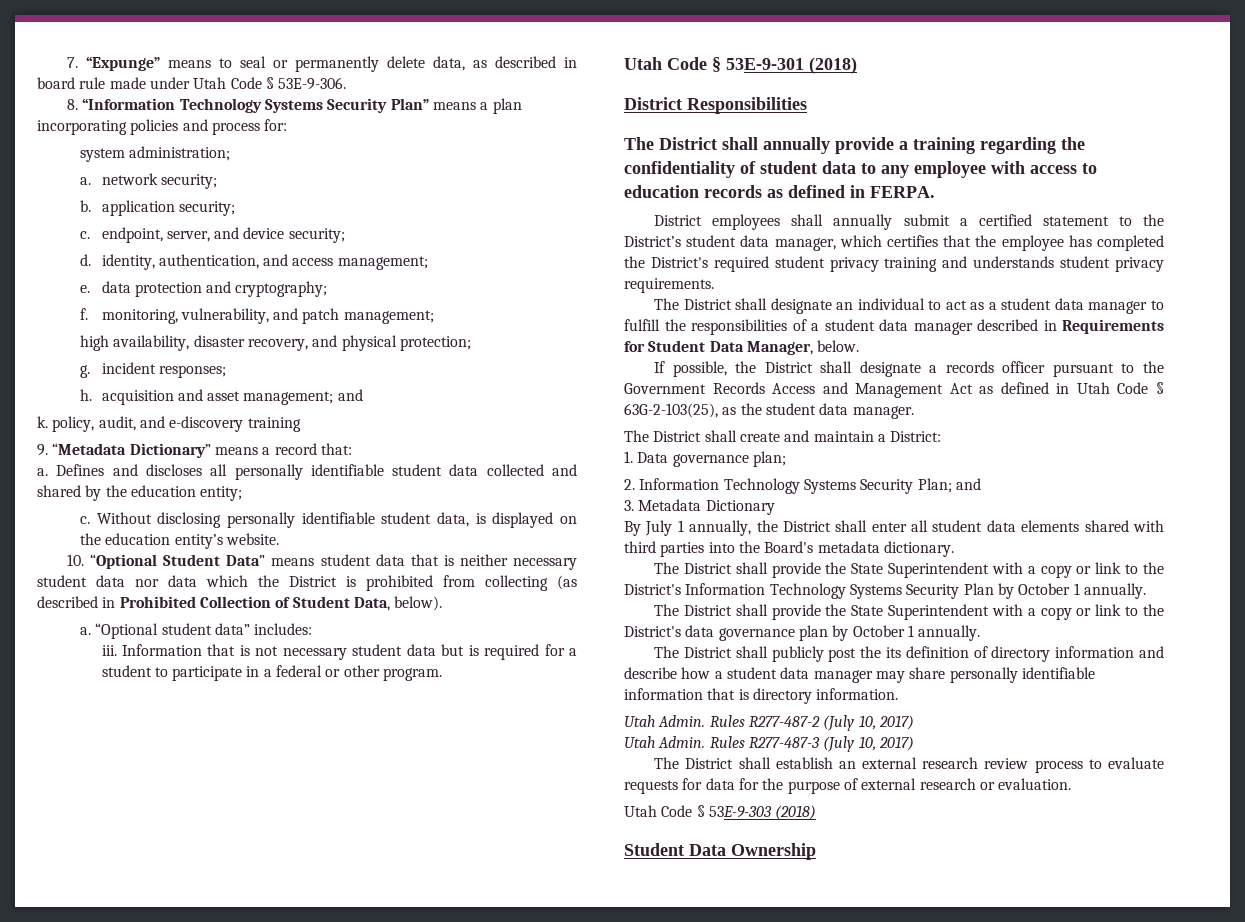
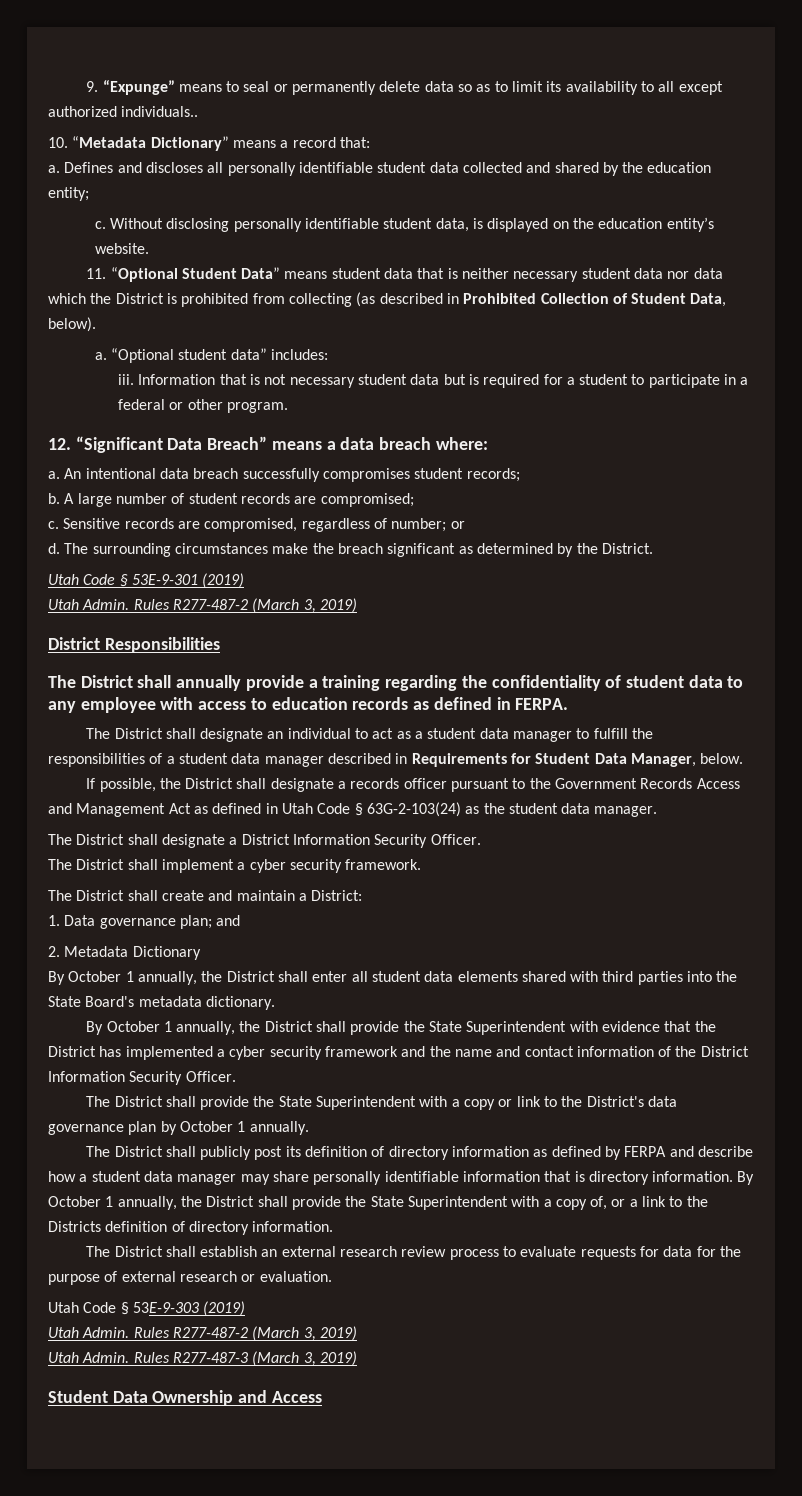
- 7. “Expunge” means to seal or permanently delete data, as described in board rule made under Utah Code § 53E-9-306.
- 8. “Information Technology Systems Security Plan” means a plan incorporating policies and process for:
- system administration;
- a. network security;
- b. application security;
- c. endpoint, server, and device security;
- d. identity, authentication, and access management;
- e. data protection and cryptography;
- f. monitoring, vulnerability, and patch management;
- high availability, disaster recovery, and physical protection;
- g. incident responses;
- h. acquisition and asset management; and
- k. policy, audit, and e-discovery training
- 9. “Metadata Dictionary” means a record that:
+ 9. “Expunge” means to seal or permanently delete data so as to limit its availability to all except authorized individuals..
+ 10. “Metadata Dictionary” means a record that:
- 10. “Optional Student Data” means student data that is neither necessary student data nor data which the District is prohibited from collecting (as described in Prohibited Collection of Student Data, below).
+ 11. “Optional Student Data” means student data that is neither necessary student data nor data which the District is prohibited from collecting (as described in Prohibited Collection of Student Data, below).
- Utah Code § 53E-9-301 (2018)
+ 12. “Significant Data Breach” means a data breach where:
+ a. An intentional data breach successfully compromises student records;
+ b. A large number of student records are compromised;
+ c. Sensitive records are compromised, regardless of number; or
+ d. The surrounding circumstances make the breach significant as determined by the District.
+ Utah Code § 53E-9-301 (2019)
+ Utah Admin. Rules R277-487-2 (March 3, 2019)
- District employees shall annually submit a certified statement to the District’s student data manager, which certifies that the employee has completed the District's required student privacy training and understands student privacy requirements.
- If possible, the District shall designate a records officer pursuant to the Government Records Access and Management Act as defined in Utah Code § 63G-2-103(25), as the student data manager.
+ If possible, the District shall designate a records officer pursuant to the Government Records Access and Management Act as defined in Utah Code § 63G-2-103(24) as the student data manager.
+ The District shall designate a District Information Security Officer.
+ The District shall implement a cyber security framework.
- 1. Data governance plan;
+ 1. Data governance plan; and
- 2. Information Technology Systems Security Plan; and
- 3. Metadata Dictionary
+ 2. Metadata Dictionary
- By July 1 annually, the District shall enter all student data elements shared with third parties into the Board's metadata dictionary.
+ By October 1 annually, the District shall enter all student data elements shared with third parties into the State Board's metadata dictionary.
- The District shall provide the State Superintendent with a copy or link to the District's Information Technology Systems Security Plan by October 1 annually.
+ By October 1 annually, the District shall provide the State Superintendent with evidence that the District has implemented a cyber security framework and the name and contact information of the District Information Security Officer.
- The District shall publicly post the its definition of directory information and describe how a student data manager may share personally identifiable information that is directory information.
- Utah Admin. Rules R277-487-2 (July 10, 2017)
- Utah Admin. Rules R277-487-3 (July 10, 2017)
+ The District shall publicly post its definition of directory information as defined by FERPA and describe how a student data manager may share personally identifiable information that is directory information. By October 1 annually, the District shall provide the State Superintendent with a copy of, or a link to the Districts definition of directory information.
- Utah Code § 53E-9-303 (2018)
+ Utah Code § 53E-9-303 (2019)
+ Utah Admin. Rules R277-487-2 (March 3, 2019)
+ Utah Admin. Rules R277-487-3 (March 3, 2019)
- Student Data Ownership
+ Student Data Ownership and Access

